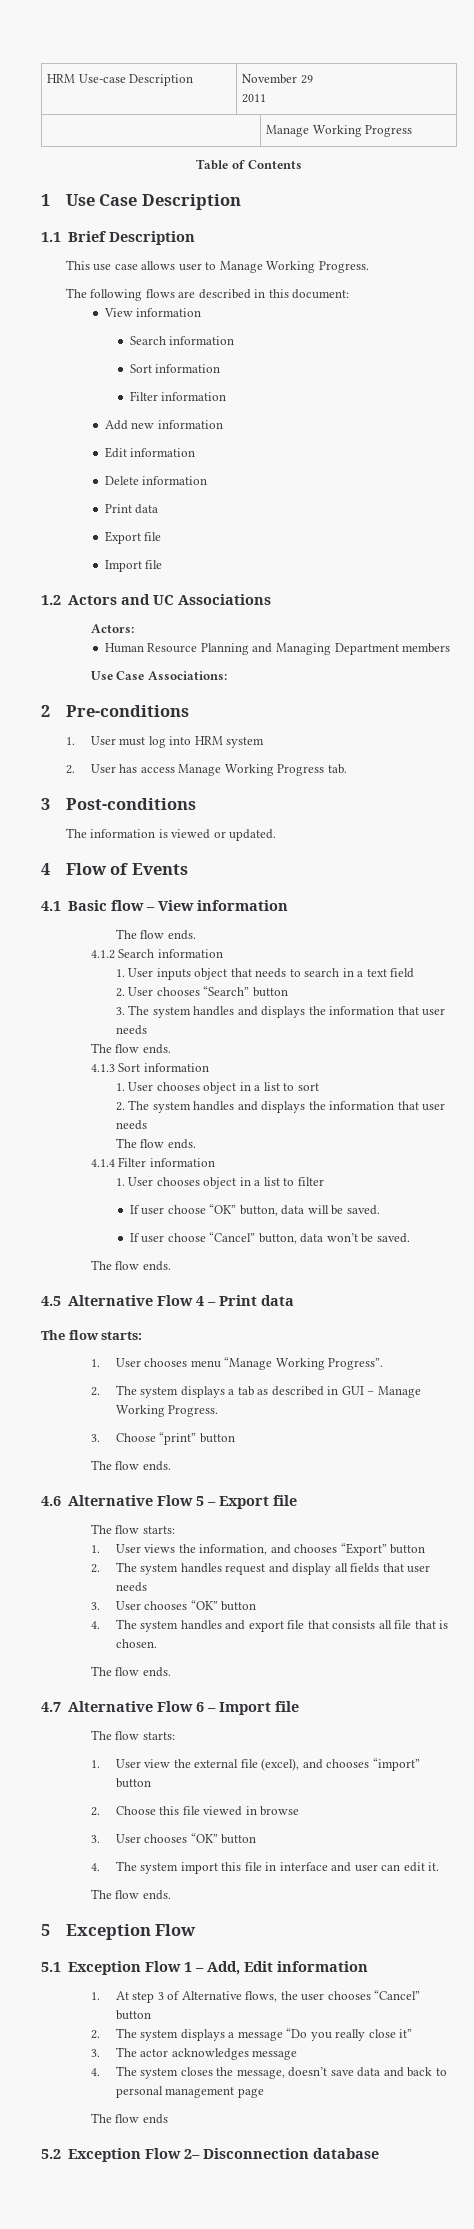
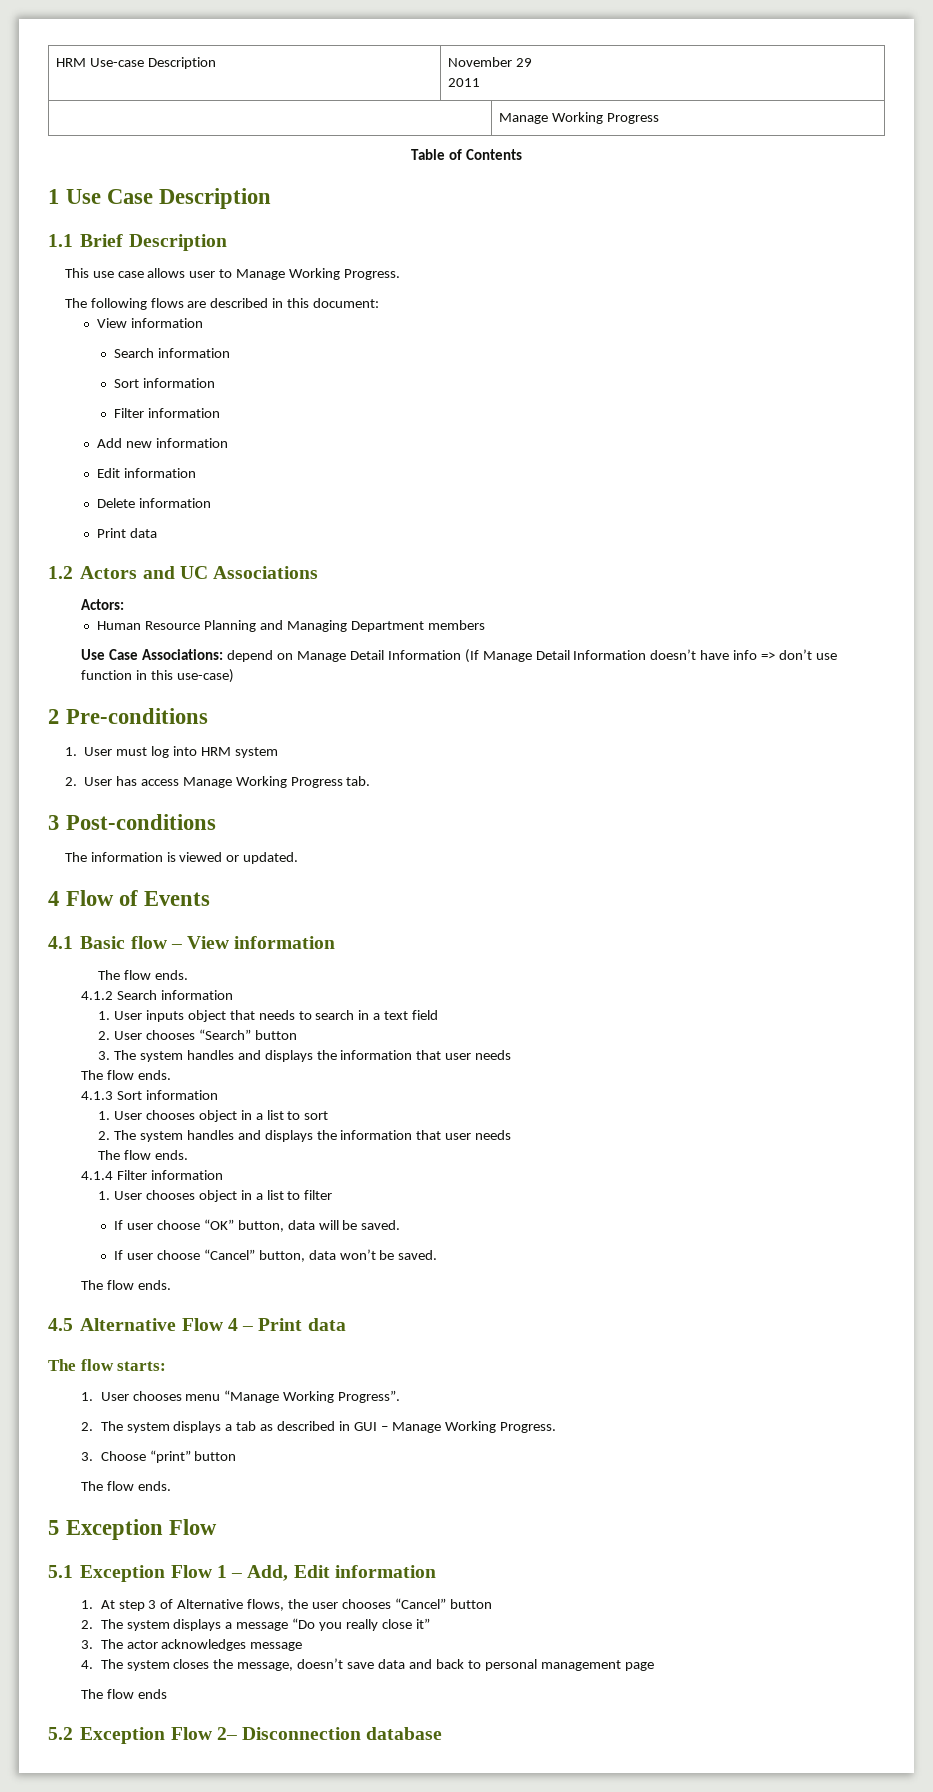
  Delete information
  Print data
- Export file
- Import file
- Use Case Associations:
+ Use Case Associations: depend on Manage Detail Information (If Manage Detail Information doesn’t have info => don’t use function in this use-case)
- 4.6 Alternative Flow 5 – Export file
- The flow starts:
- 1. User views the information, and chooses “Export” button
- 2. The system handles request and display all fields that user needs
- 3. User chooses “OK” button
- 4. The system handles and export file that consists all file that is chosen.
- The flow ends.
- 4.7 Alternative Flow 6 – Import file
- The flow starts:
- 1. User view the external file (excel), and chooses “import” button
- 2. Choose this file viewed in browse
- 3. User chooses “OK” button
- 4. The system import this file in interface and user can edit it.
- The flow ends.

